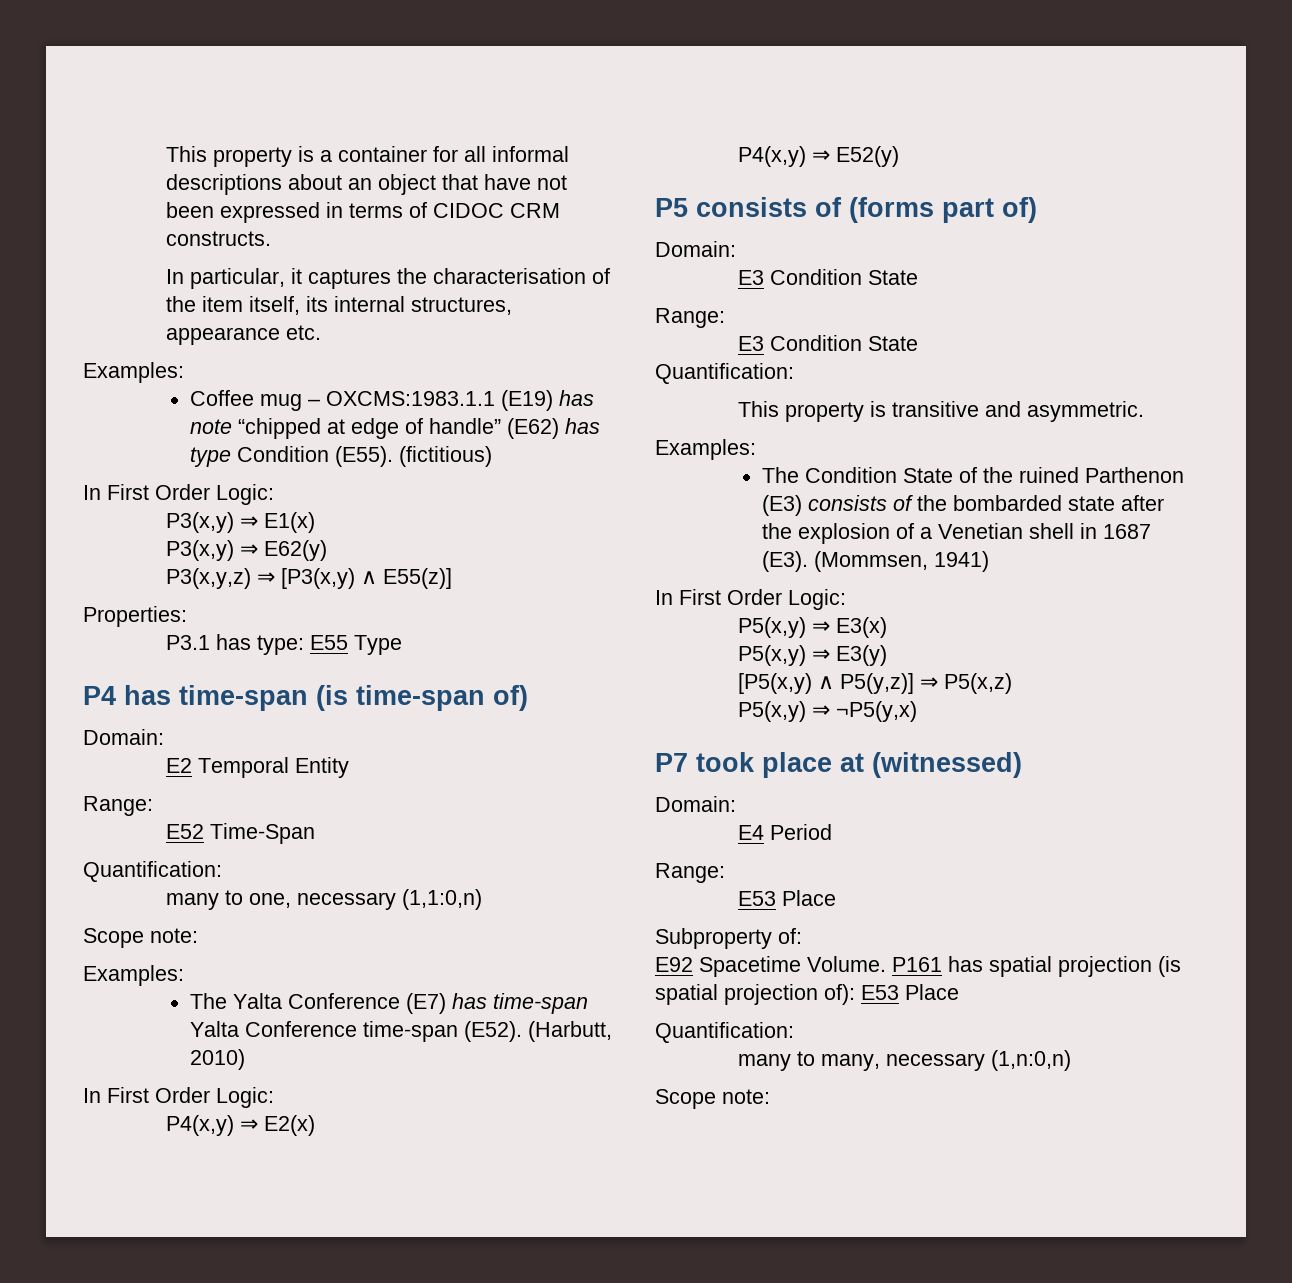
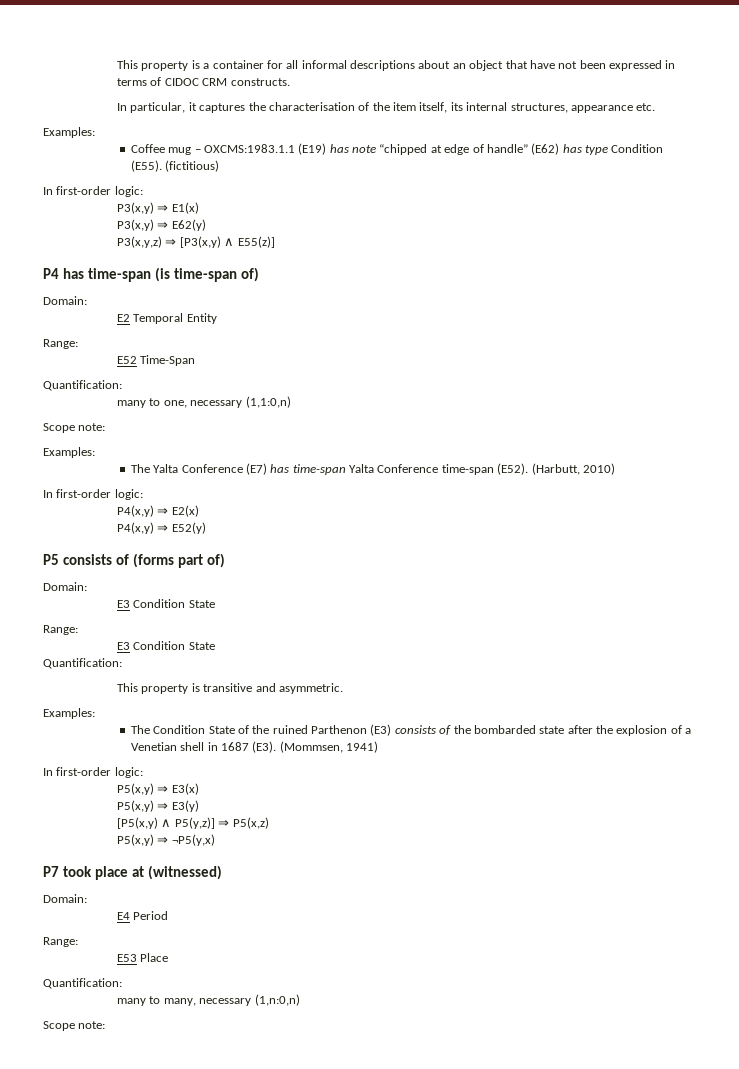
  (fictitious)
- In First Order Logic:
+ In first-order logic:
- Properties:
- P3.1 has type: E55 Type
  (Harbutt, 2010)
- In First Order Logic:
+ In first-order logic:
  The Condition State of the ruined Parthenon (E3) consists of the bombarded state after the explosion of a Venetian shell in 1687 (E3). (Mommsen, 1941)
- In First Order Logic:
+ In first-order logic:
- Subproperty of:
- E92 Spacetime Volume. P161 has spatial projection (is spatial projection of): E53 Place

